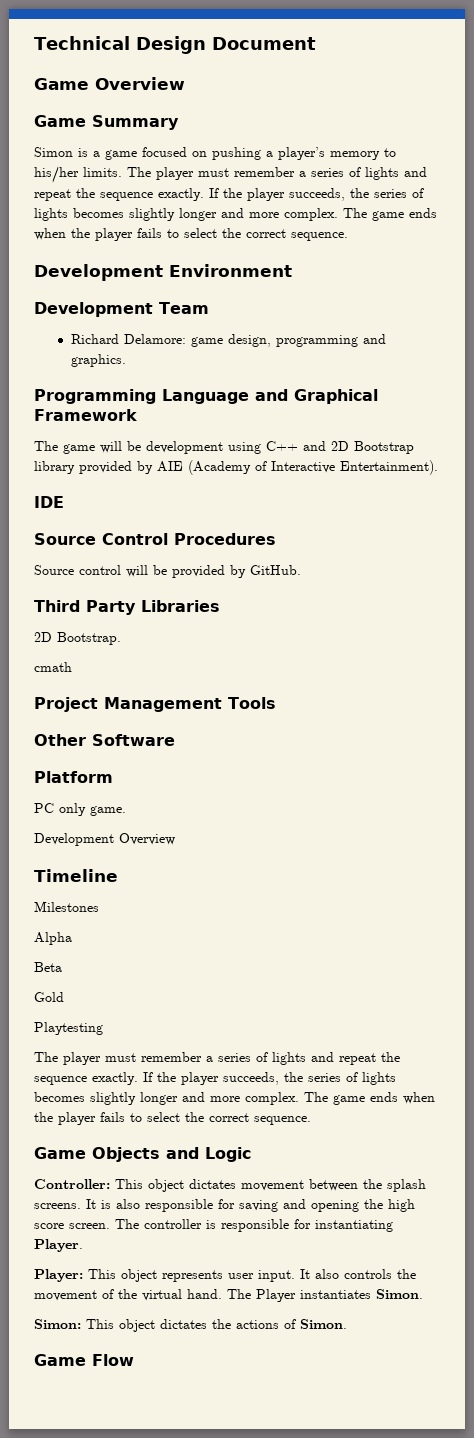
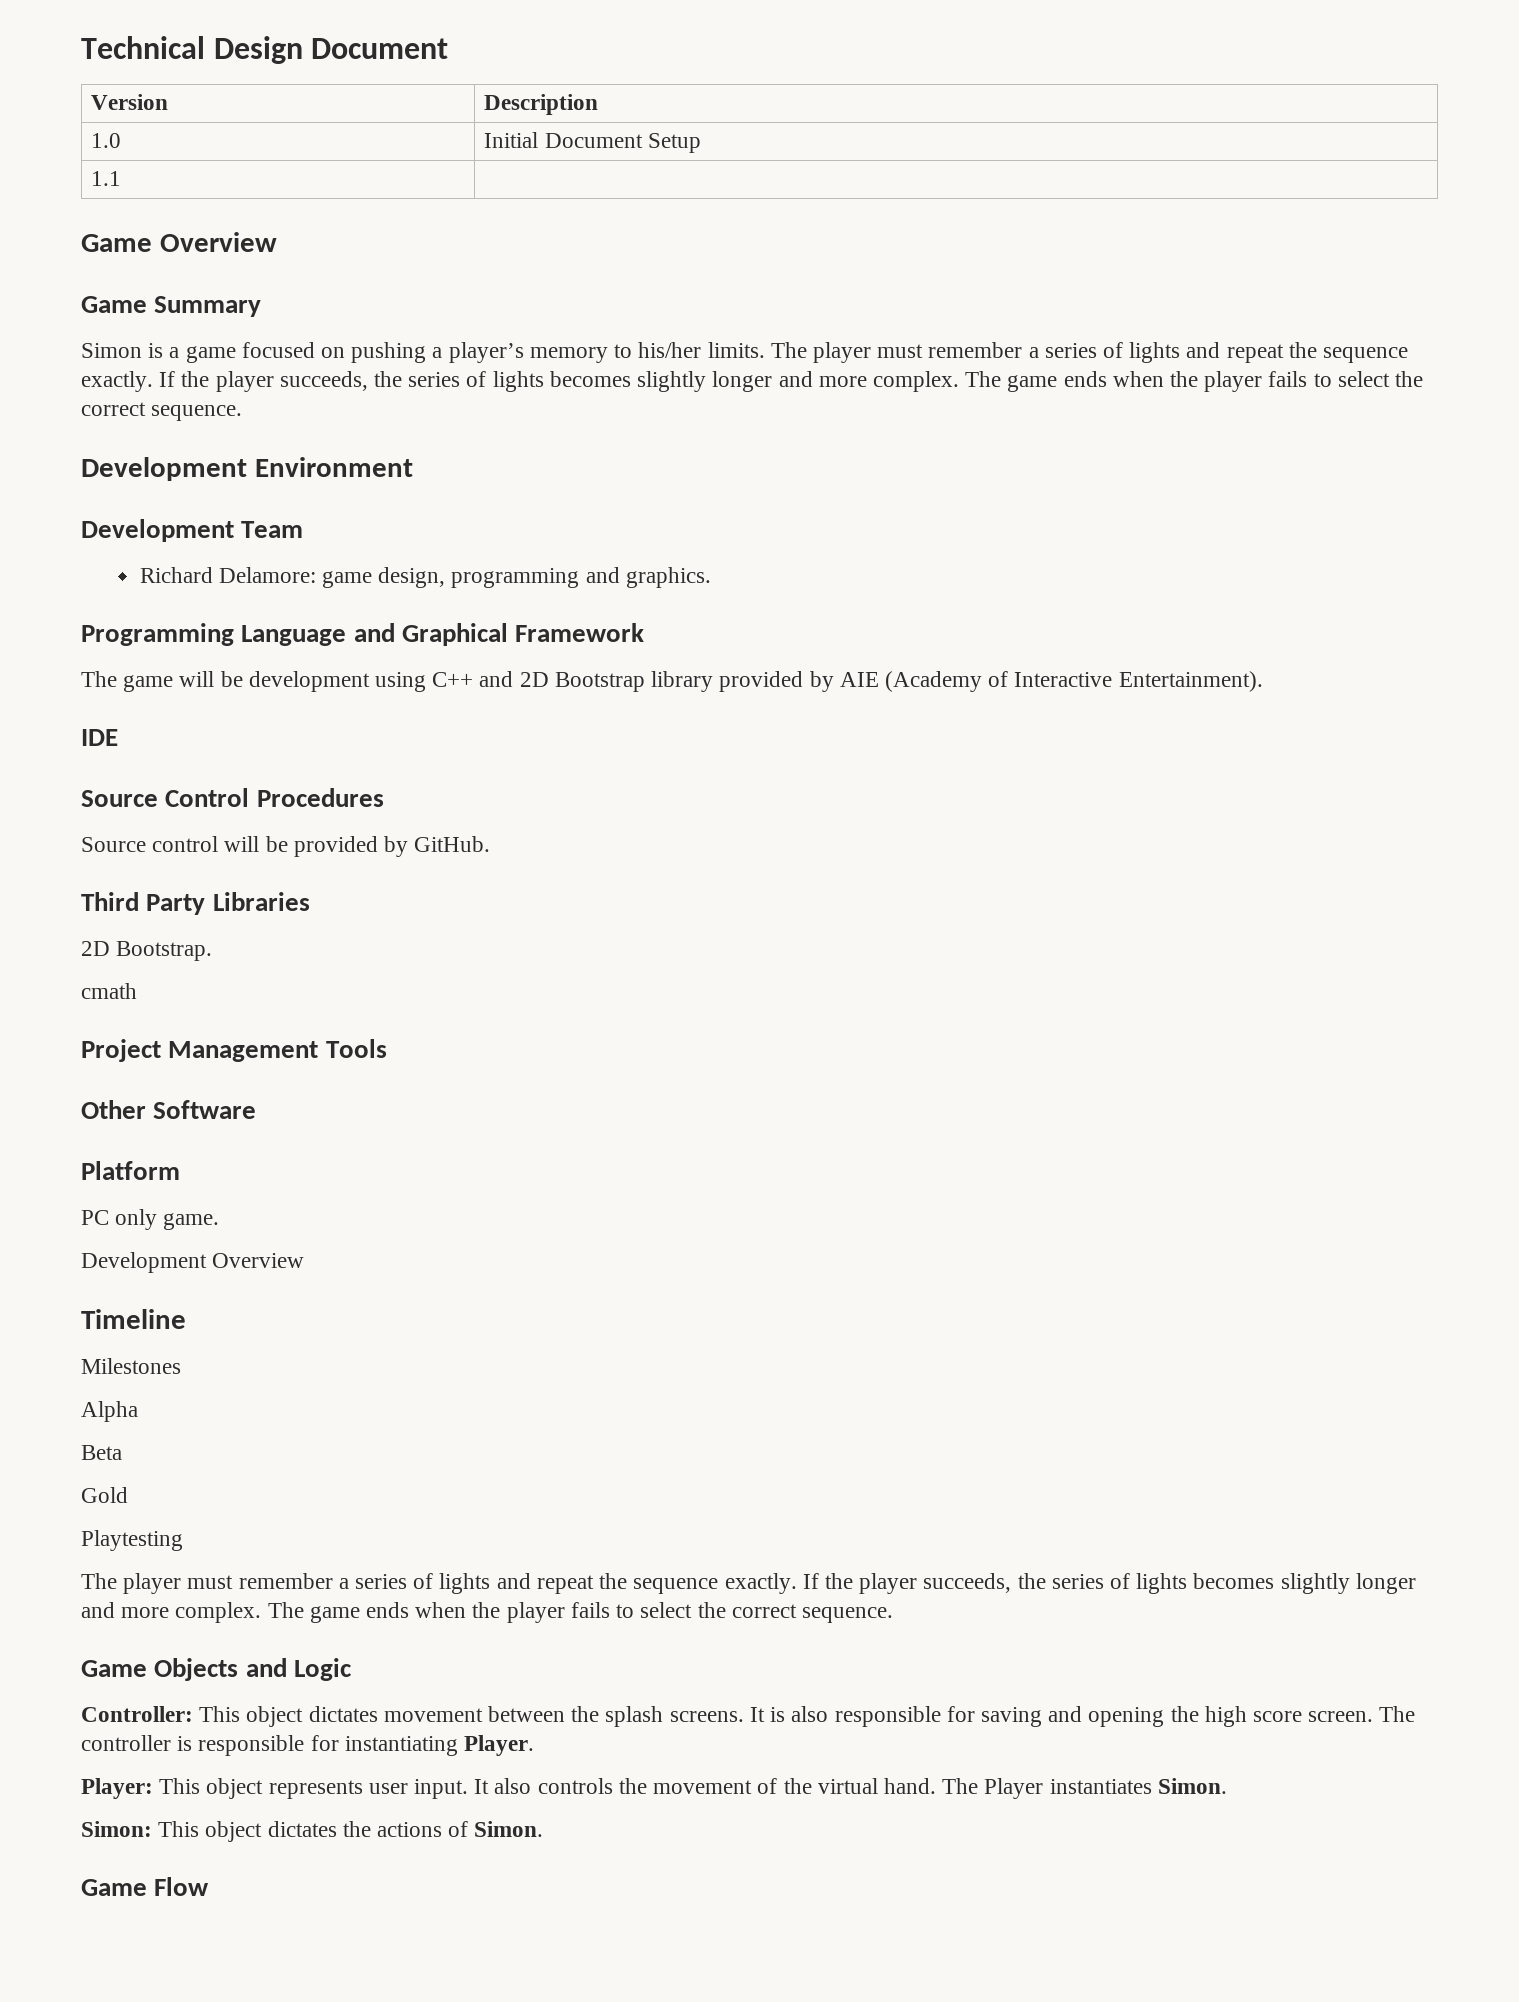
+ Version | Description
+ 1.0 | Initial Document Setup
+ 1.1 |

